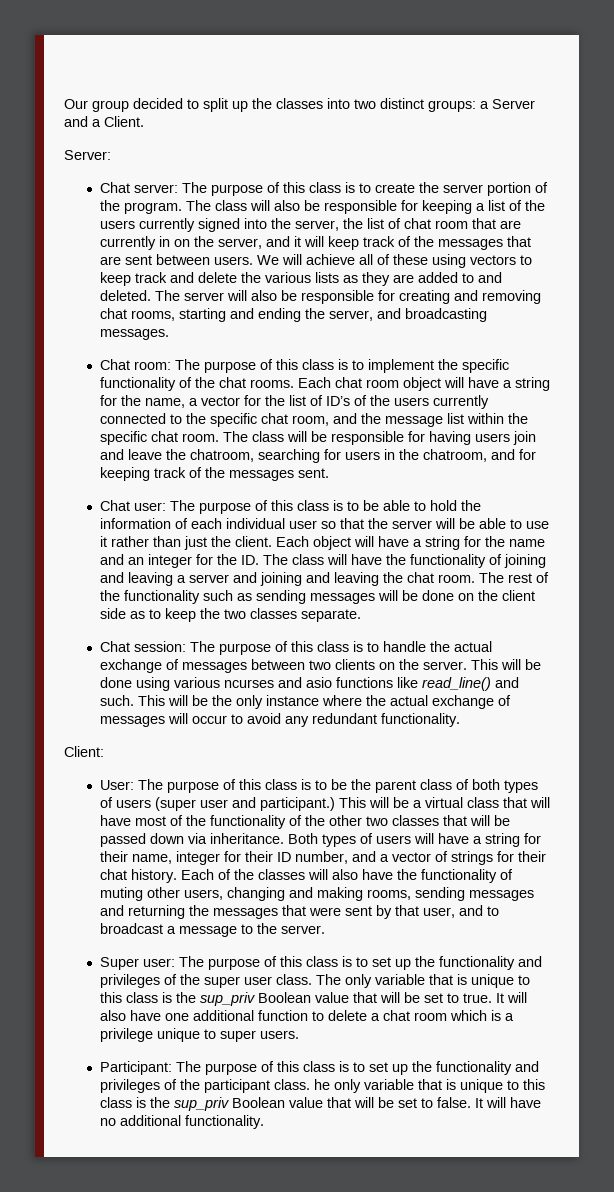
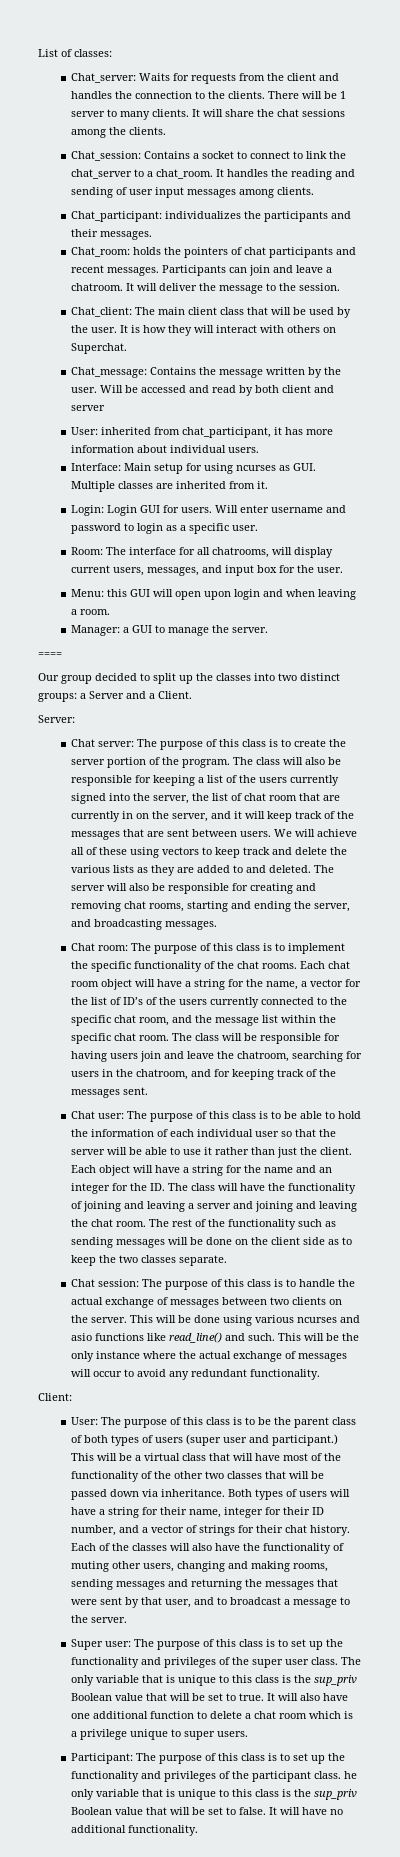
+ List of classes:
+ Chat_server: Waits for requests from the client and handles the connection to the clients. There will be 1 server to many clients. It will share the chat sessions among the clients.
+ Chat_session: Contains a socket to connect to link the chat_server to a chat_room. It handles the reading and sending of user input messages among clients.
+ Chat_participant: individualizes the participants and their messages.
+ Chat_room: holds the pointers of chat participants and recent messages. Participants can join and leave a chatroom. It will deliver the message to the session.
+ Chat_client: The main client class that will be used by the user. It is how they will interact with others on Superchat.
+ Chat_message: Contains the message written by the user. Will be accessed and read by both client and server
+ User: inherited from chat_participant, it has more information about individual users.
+ Interface: Main setup for using ncurses as GUI. Multiple classes are inherited from it.
+ Login: Login GUI for users. Will enter username and password to login as a specific user.
+ Room: The interface for all chatrooms, will display current users, messages, and input box for the user.
+ Menu: this GUI will open upon login and when leaving a room.
+ Manager: a GUI to manage the server.
+ ====

